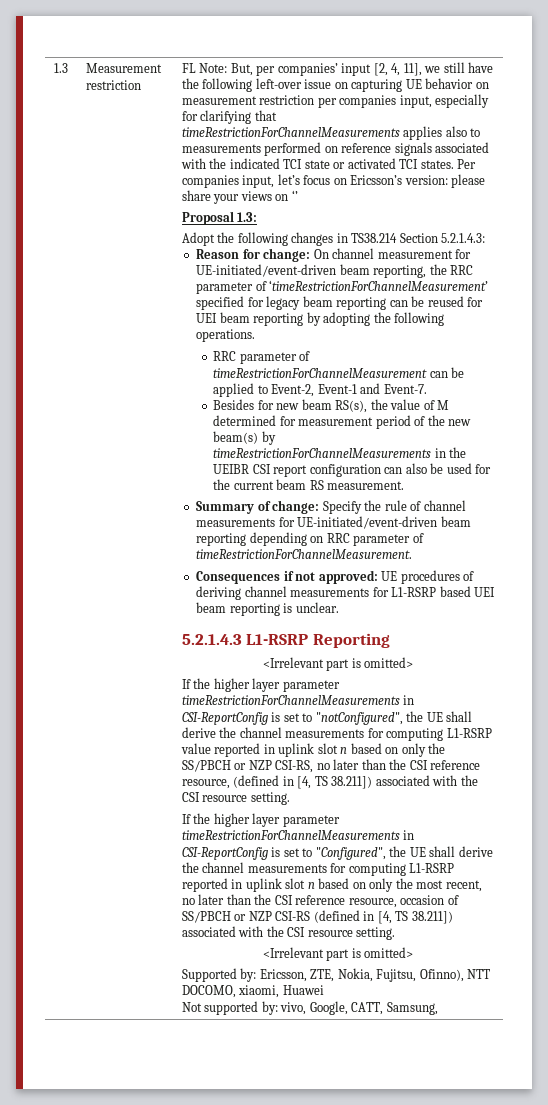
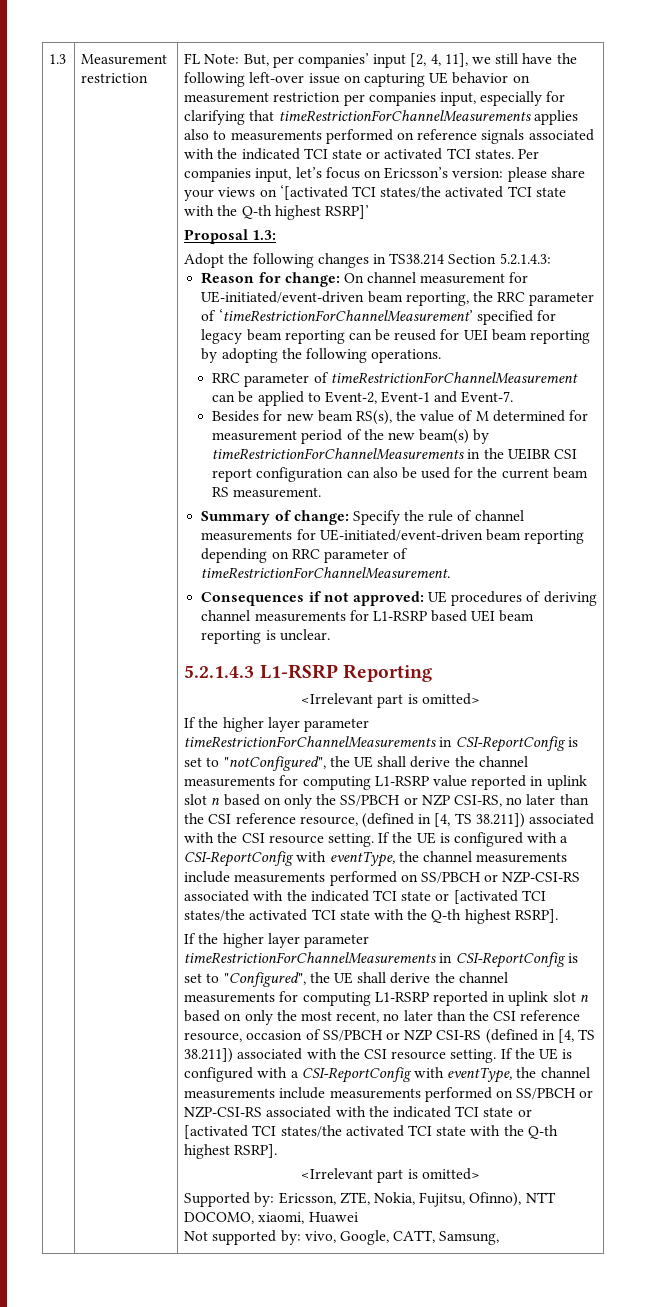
- Per companies input, let’s focus on Ericsson’s version: please share your views on ‘’
+ Per companies input, let’s focus on Ericsson’s version: please share your views on ‘[activated TCI states/the activated TCI state with the Q-th highest RSRP]’
- If the higher layer parameter timeRestrictionForChannelMeasurements in CSI-ReportConfig is set to "notConfigured", the UE shall derive the channel measurements for computing L1-RSRP value reported in uplink slot n based on only the SS/PBCH or NZP CSI-RS, no later than the CSI reference resource, (defined in [4, TS 38.211]) associated with the CSI resource setting.
+ If the higher layer parameter timeRestrictionForChannelMeasurements in CSI-ReportConfig is set to "notConfigured", the UE shall derive the channel measurements for computing L1-RSRP value reported in uplink slot n based on only the SS/PBCH or NZP CSI-RS, no later than the CSI reference resource, (defined in [4, TS 38.211]) associated with the CSI resource setting. If the UE is configured with a CSI-ReportConfig with eventType, the channel measurements include measurements performed on SS/PBCH or NZP-CSI-RS associated with the indicated TCI state or [activated TCI states/the activated TCI state with the Q-th highest RSRP].
- If the higher layer parameter timeRestrictionForChannelMeasurements in CSI-ReportConfig is set to "Configured", the UE shall derive the channel measurements for computing L1-RSRP reported in uplink slot n based on only the most recent, no later than the CSI reference resource, occasion of SS/PBCH or NZP CSI-RS (defined in [4, TS 38.211]) associated with the CSI resource setting.
+ If the higher layer parameter timeRestrictionForChannelMeasurements in CSI-ReportConfig is set to "Configured", the UE shall derive the channel measurements for computing L1-RSRP reported in uplink slot n based on only the most recent, no later than the CSI reference resource, occasion of SS/PBCH or NZP CSI-RS (defined in [4, TS 38.211]) associated with the CSI resource setting. If the UE is configured with a CSI-ReportConfig with eventType, the channel measurements include measurements performed on SS/PBCH or NZP-CSI-RS associated with the indicated TCI state or [activated TCI states/the activated TCI state with the Q-th highest RSRP].

